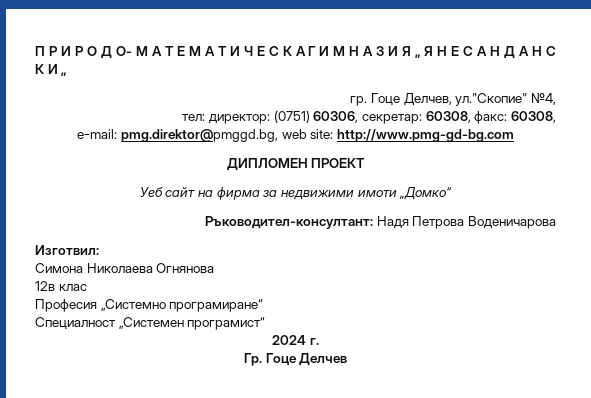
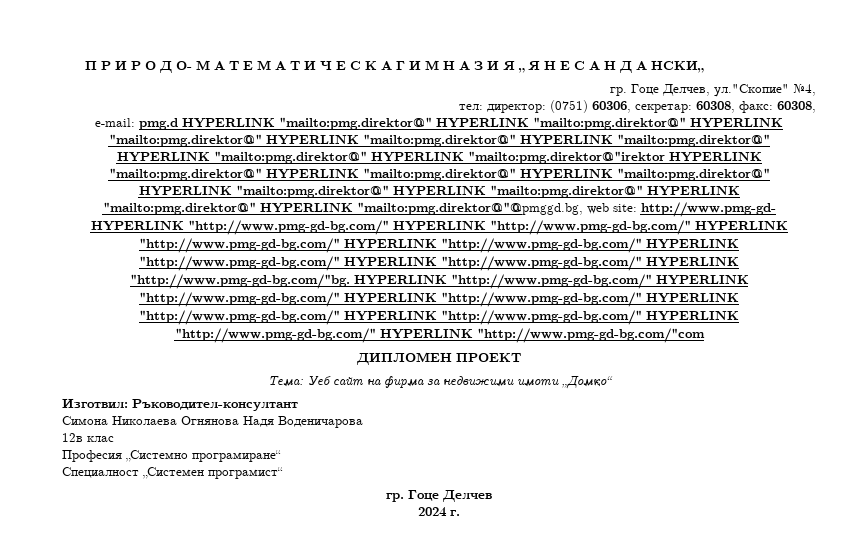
- П Р И Р О Д О- М А Т Е М А Т И Ч Е С К А Г И М Н А З И Я „ Я Н Е С А Н Д А Н С К И „
+ П Р И Р О Д О- М А Т Е М А Т И Ч Е С К А Г И М Н А З И Я „ Я Н Е С А Н Д А НСКИ„
- e-mail: pmg.direktor@pmggd.bg, web site: http://www.pmg-gd-bg.com
+ e-mail: pmg.d HYPERLINK "mailto:pmg.direktor@" HYPERLINK "mailto:pmg.direktor@" HYPERLINK "mailto:pmg.direktor@" HYPERLINK "mailto:pmg.direktor@" HYPERLINK "mailto:pmg.direktor@" HYPERLINK "mailto:pmg.direktor@" HYPERLINK "mailto:pmg.direktor@"irektor HYPERLINK "mailto:pmg.direktor@" HYPERLINK "mailto:pmg.direktor@" HYPERLINK "mailto:pmg.direktor@" HYPERLINK "mailto:pmg.direktor@" HYPERLINK "mailto:pmg.direktor@" HYPERLINK "mailto:pmg.direktor@" HYPERLINK "mailto:pmg.direktor@"@pmggd.bg, web site: http://www.pmg-gd- HYPERLINK "http://www.pmg-gd-bg.com/" HYPERLINK "http://www.pmg-gd-bg.com/" HYPERLINK "http://www.pmg-gd-bg.com/" HYPERLINK "http://www.pmg-gd-bg.com/" HYPERLINK "http://www.pmg-gd-bg.com/" HYPERLINK "http://www.pmg-gd-bg.com/" HYPERLINK "http://www.pmg-gd-bg.com/"bg. HYPERLINK "http://www.pmg-gd-bg.com/" HYPERLINK "http://www.pmg-gd-bg.com/" HYPERLINK "http://www.pmg-gd-bg.com/" HYPERLINK "http://www.pmg-gd-bg.com/" HYPERLINK "http://www.pmg-gd-bg.com/" HYPERLINK "http://www.pmg-gd-bg.com/" HYPERLINK "http://www.pmg-gd-bg.com/"com
- Уеб сайт на фирма за недвижими имоти „Домко“
+ Тема: Уеб сайт на фирма за недвижими имоти „Домко“
- Ръководител-консултант: Надя Петрова Воденичарова
- Изготвил:
+ Изготвил: Ръководител-консултант
- Симона Николаева Огнянова
+ Симона Николаева Огнянова Надя Воденичарова
+ гр. Гоце Делчев
- Гр. Гоце Делчев

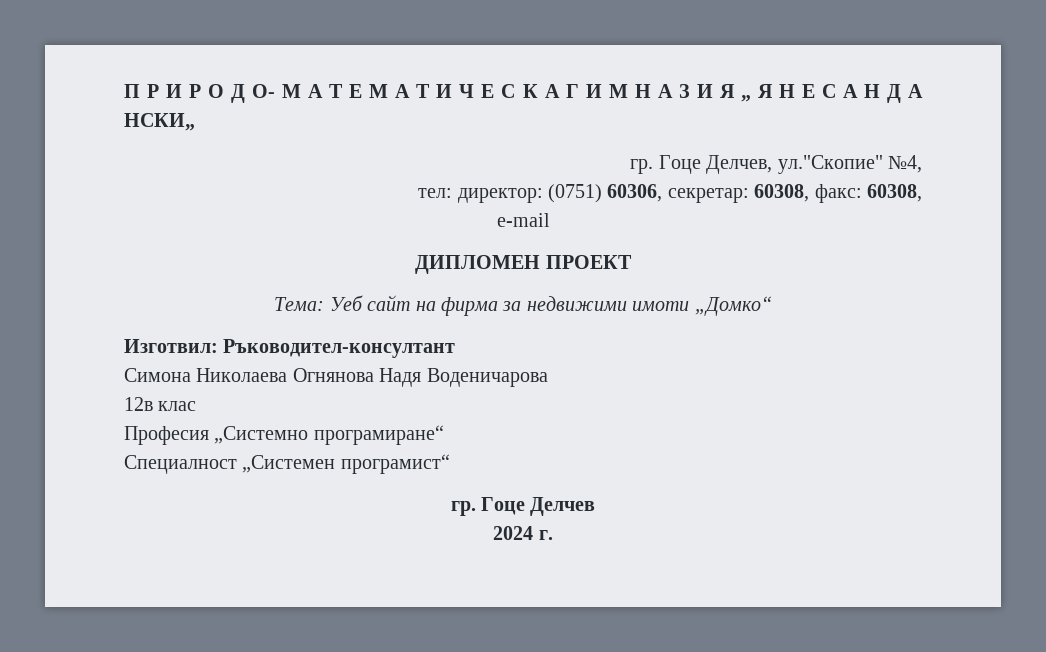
- e-mail: pmg.d HYPERLINK "mailto:pmg.direktor@" HYPERLINK "mailto:pmg.direktor@" HYPERLINK "mailto:pmg.direktor@" HYPERLINK "mailto:pmg.direktor@" HYPERLINK "mailto:pmg.direktor@" HYPERLINK "mailto:pmg.direktor@" HYPERLINK "mailto:pmg.direktor@"irektor HYPERLINK "mailto:pmg.direktor@" HYPERLINK "mailto:pmg.direktor@" HYPERLINK "mailto:pmg.direktor@" HYPERLINK "mailto:pmg.direktor@" HYPERLINK "mailto:pmg.direktor@" HYPERLINK "mailto:pmg.direktor@" HYPERLINK "mailto:pmg.direktor@"@pmggd.bg, web site: http://www.pmg-gd- HYPERLINK "http://www.pmg-gd-bg.com/" HYPERLINK "http://www.pmg-gd-bg.com/" HYPERLINK "http://www.pmg-gd-bg.com/" HYPERLINK "http://www.pmg-gd-bg.com/" HYPERLINK "http://www.pmg-gd-bg.com/" HYPERLINK "http://www.pmg-gd-bg.com/" HYPERLINK "http://www.pmg-gd-bg.com/"bg. HYPERLINK "http://www.pmg-gd-bg.com/" HYPERLINK "http://www.pmg-gd-bg.com/" HYPERLINK "http://www.pmg-gd-bg.com/" HYPERLINK "http://www.pmg-gd-bg.com/" HYPERLINK "http://www.pmg-gd-bg.com/" HYPERLINK "http://www.pmg-gd-bg.com/" HYPERLINK "http://www.pmg-gd-bg.com/"com
+ e-mail

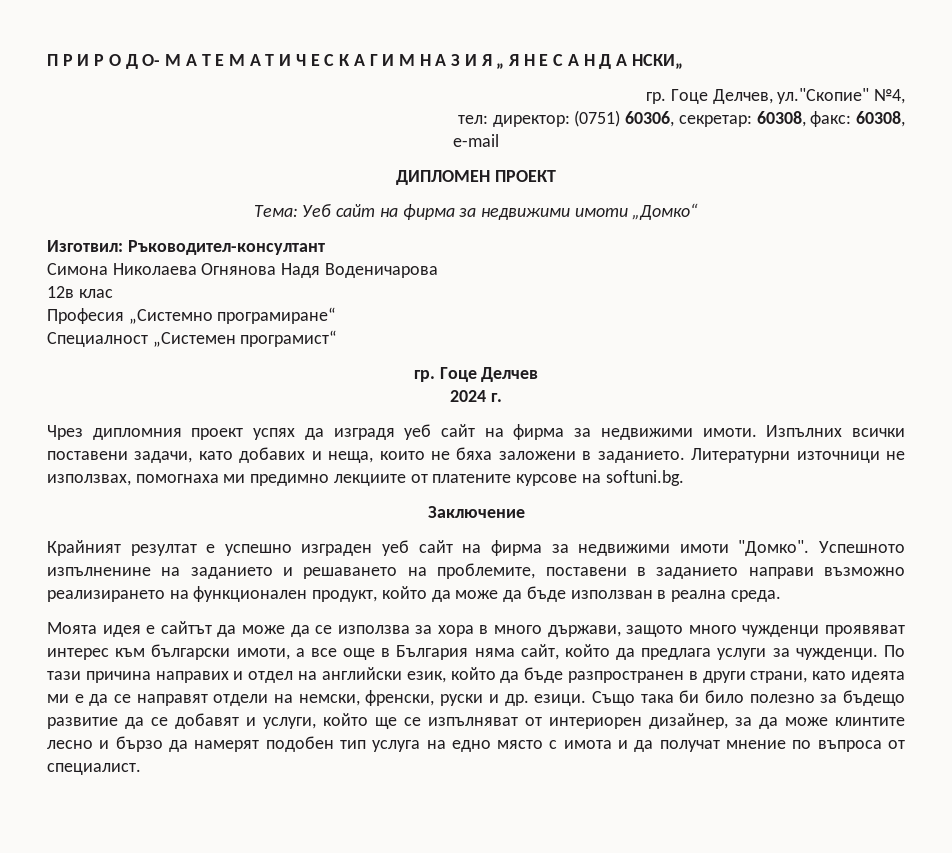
+ Чрез дипломния проект успях да изградя уеб сайт на фирма за недвижими имоти. Изпълних всички поставени задачи, като добавих и неща, които не бяха заложени в заданието. Литературни източници не използвах, помогнаха ми предимно лекциите от платените курсове на softuni.bg.
+ Заключение
+ Крайният резултат е успешно изграден уеб сайт на фирма за недвижими имоти "Домко". Успешното изпълненине на заданието и решаването на проблемите, поставени в заданието направи възможно реализирането на функционален продукт, който да може да бъде използван в реална среда.
+ Моята идея е сайтът да може да се използва за хора в много държави, защото много чужденци проявяват интерес към български имоти, а все още в България няма сайт, който да предлага услуги за чужденци. По тази причина направих и отдел на английски език, който да бъде разпространен в други страни, като идеята ми е да се направят отдели на немски, френски, руски и др. езици. Също така би било полезно за бъдещо развитие да се добавят и услуги, който ще се изпълняват от интериорен дизайнер, за да може клинтите лесно и бързо да намерят подобен тип услуга на едно място с имота и да получат мнение по въпроса от специалист.

